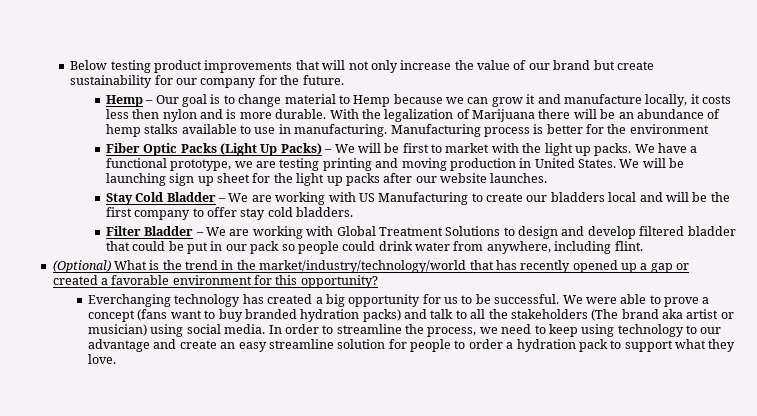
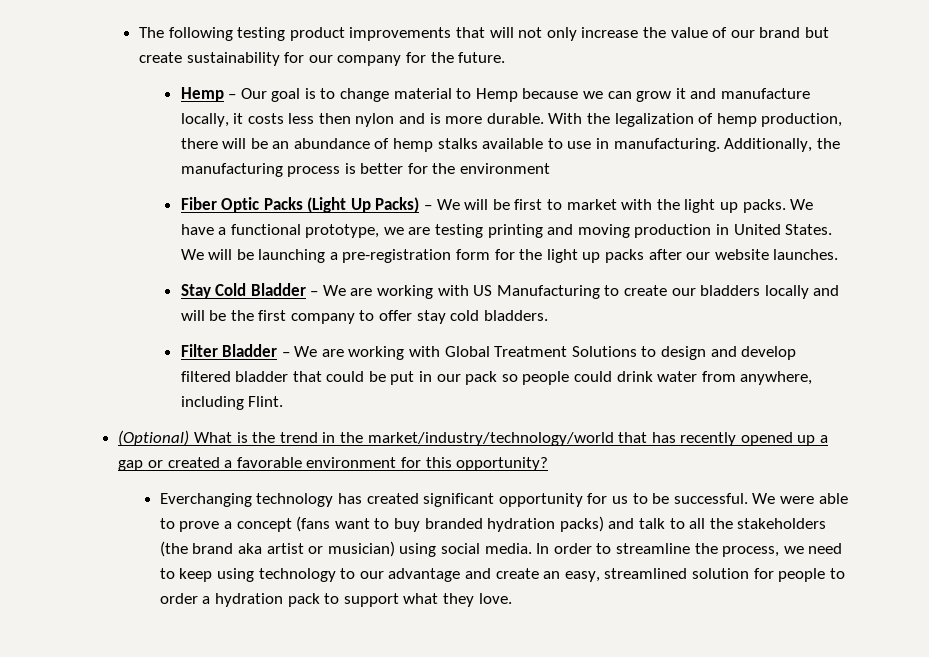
- Below testing product improvements that will not only increase the value of our brand but create sustainability for our company for the future.
+ The following testing product improvements that will not only increase the value of our brand but create sustainability for our company for the future.
- With the legalization of Marijuana there will be an abundance of hemp stalks available to use in manufacturing.
+ With the legalization of hemp production, there will be an abundance of hemp stalks available to use in manufacturing.
- Manufacturing process is better for the environment
+ Additionally, the manufacturing process is better for the environment
- We will be launching sign up sheet for the light up packs after our website launches.
+ We will be launching a pre-registration form for the light up packs after our website launches.
- Stay Cold Bladder – We are working with US Manufacturing to create our bladders local and will be the first company to offer stay cold bladders.
+ Stay Cold Bladder – We are working with US Manufacturing to create our bladders locally and will be the first company to offer stay cold bladders.
- Filter Bladder – We are working with Global Treatment Solutions to design and develop filtered bladder that could be put in our pack so people could drink water from anywhere, including flint.
+ Filter Bladder – We are working with Global Treatment Solutions to design and develop filtered bladder that could be put in our pack so people could drink water from anywhere, including Flint.
- Everchanging technology has created a big opportunity for us to be successful.
+ Everchanging technology has created significant opportunity for us to be successful.
- We were able to prove a concept (fans want to buy branded hydration packs) and talk to all the stakeholders (The brand aka artist or musician) using social media.
+ We were able to prove a concept (fans want to buy branded hydration packs) and talk to all the stakeholders (the brand aka artist or musician) using social media.
- In order to streamline the process, we need to keep using technology to our advantage and create an easy streamline solution for people to order a hydration pack to support what they love.
+ In order to streamline the process, we need to keep using technology to our advantage and create an easy, streamlined solution for people to order a hydration pack to support what they love.

